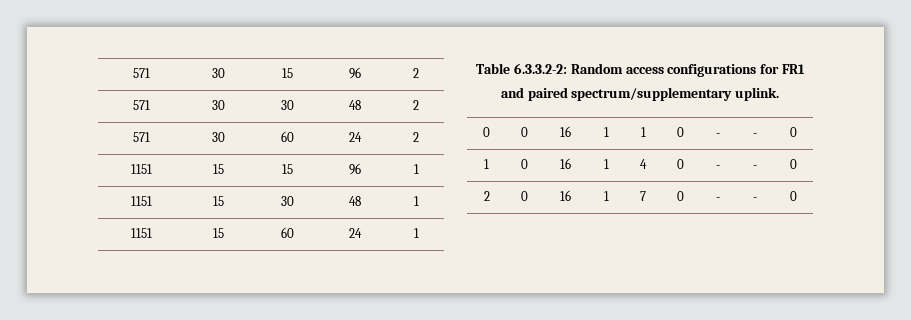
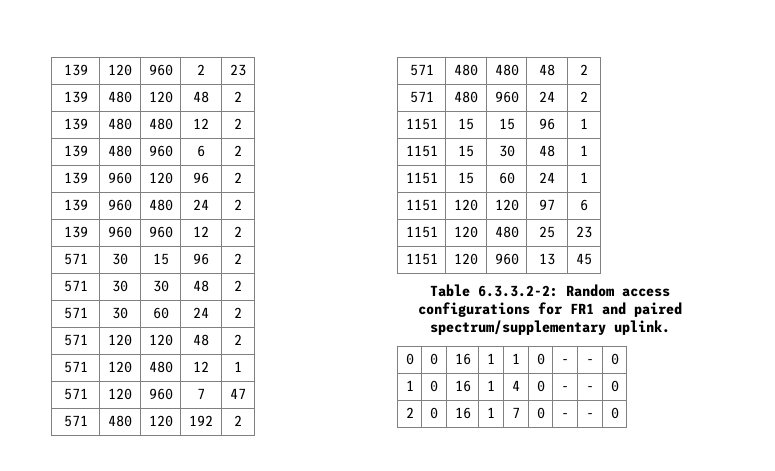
+ 139 | 120 | 960 | 2 | 23
+ 139 | 480 | 120 | 48 | 2
+ 139 | 480 | 480 | 12 | 2
+ 139 | 480 | 960 | 6 | 2
+ 139 | 960 | 120 | 96 | 2
+ 139 | 960 | 480 | 24 | 2
+ 139 | 960 | 960 | 12 | 2
+ 571 | 120 | 120 | 48 | 2
+ 571 | 120 | 480 | 12 | 1
+ 571 | 120 | 960 | 7 | 47
+ 571 | 480 | 120 | 192 | 2
+ 571 | 480 | 480 | 48 | 2
+ 571 | 480 | 960 | 24 | 2
+ 1151 | 120 | 120 | 97 | 6
+ 1151 | 120 | 480 | 25 | 23
+ 1151 | 120 | 960 | 13 | 45

